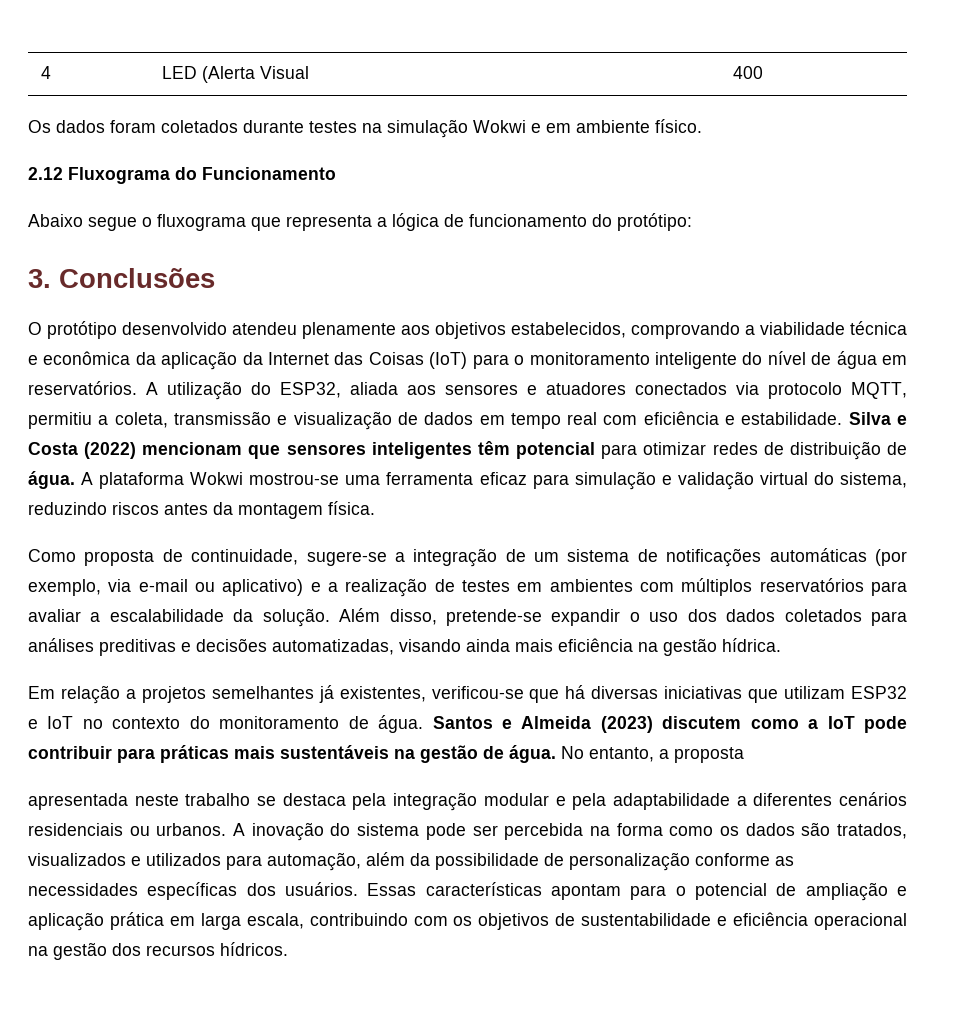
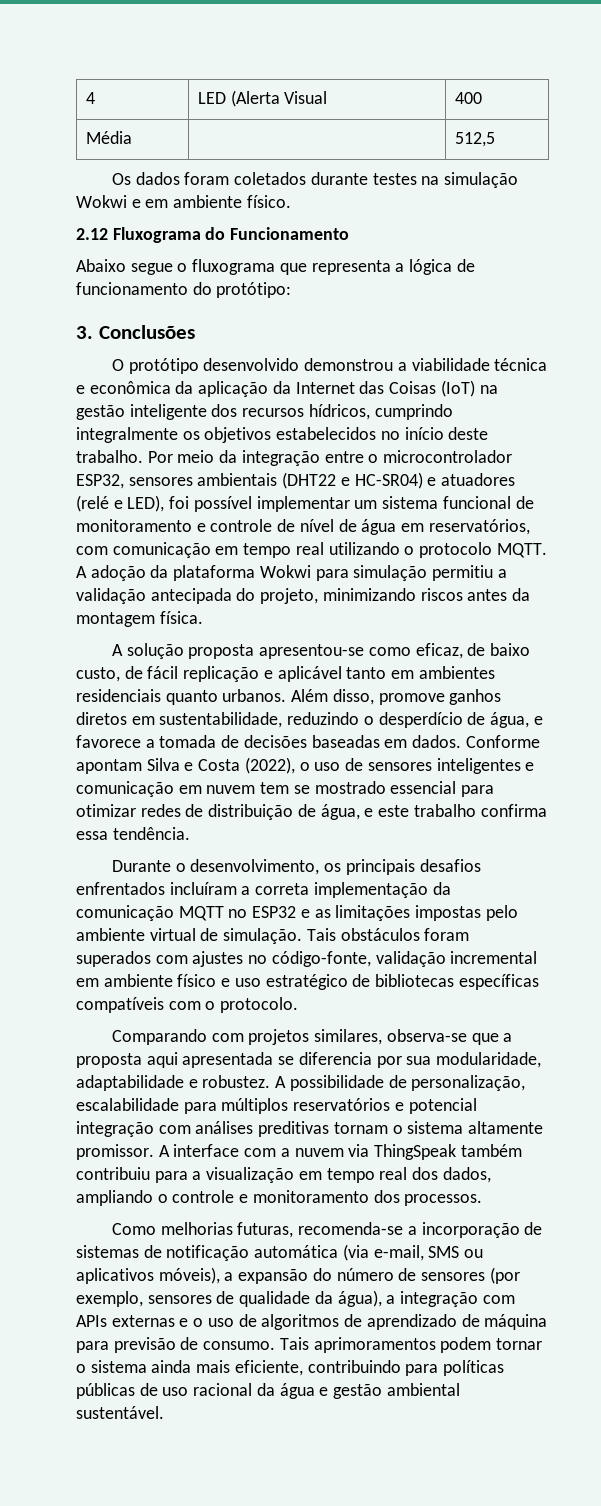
+ Média | | 512,5
- O protótipo desenvolvido atendeu plenamente aos objetivos estabelecidos, comprovando a viabilidade técnica e econômica da aplicação da Internet das Coisas (IoT) para o monitoramento inteligente do nível de água em reservatórios. A utilização do ESP32, aliada aos sensores e atuadores conectados via protocolo MQTT, permitiu a coleta, transmissão e visualização de dados em tempo real com eficiência e estabilidade. Silva e Costa (2022) mencionam que sensores inteligentes têm potencial para otimizar redes de distribuição de água. A plataforma Wokwi mostrou-se uma ferramenta eficaz para simulação e validação virtual do sistema, reduzindo riscos antes da montagem física.
- Como proposta de continuidade, sugere-se a integração de um sistema de notificações automáticas (por exemplo, via e-mail ou aplicativo) e a realização de testes em ambientes com múltiplos reservatórios para avaliar a escalabilidade da solução. Além disso, pretende-se expandir o uso dos dados coletados para análises preditivas e decisões automatizadas, visando ainda mais eficiência na gestão hídrica.
- Em relação a projetos semelhantes já existentes, verificou-se que há diversas iniciativas que utilizam ESP32 e IoT no contexto do monitoramento de água. Santos e Almeida (2023) discutem como a IoT pode contribuir para práticas mais sustentáveis na gestão de água. No entanto, a proposta
- apresentada neste trabalho se destaca pela integração modular e pela adaptabilidade a diferentes cenários residenciais ou urbanos. A inovação do sistema pode ser percebida na forma como os dados são tratados, visualizados e utilizados para automação, além da possibilidade de personalização conforme as necessidades específicas dos usuários. Essas características apontam para o potencial de ampliação e aplicação prática em larga escala, contribuindo com os objetivos de sustentabilidade e eficiência operacional na gestão dos recursos hídricos.
+ O protótipo desenvolvido demonstrou a viabilidade técnica e econômica da aplicação da Internet das Coisas (IoT) na gestão inteligente dos recursos hídricos, cumprindo integralmente os objetivos estabelecidos no início deste trabalho. Por meio da integração entre o microcontrolador ESP32, sensores ambientais (DHT22 e HC-SR04) e atuadores (relé e LED), foi possível implementar um sistema funcional de monitoramento e controle de nível de água em reservatórios, com comunicação em tempo real utilizando o protocolo MQTT. A adoção da plataforma Wokwi para simulação permitiu a validação antecipada do projeto, minimizando riscos antes da montagem física.
+ A solução proposta apresentou-se como eficaz, de baixo custo, de fácil replicação e aplicável tanto em ambientes residenciais quanto urbanos. Além disso, promove ganhos diretos em sustentabilidade, reduzindo o desperdício de água, e favorece a tomada de decisões baseadas em dados. Conforme apontam Silva e Costa (2022), o uso de sensores inteligentes e comunicação em nuvem tem se mostrado essencial para otimizar redes de distribuição de água, e este trabalho confirma essa tendência.
+ Durante o desenvolvimento, os principais desafios enfrentados incluíram a correta implementação da comunicação MQTT no ESP32 e as limitações impostas pelo ambiente virtual de simulação. Tais obstáculos foram superados com ajustes no código-fonte, validação incremental em ambiente físico e uso estratégico de bibliotecas específicas compatíveis com o protocolo.
+ Comparando com projetos similares, observa-se que a proposta aqui apresentada se diferencia por sua modularidade, adaptabilidade e robustez. A possibilidade de personalização, escalabilidade para múltiplos reservatórios e potencial integração com análises preditivas tornam o sistema altamente promissor. A interface com a nuvem via ThingSpeak também contribuiu para a visualização em tempo real dos dados, ampliando o controle e monitoramento dos processos.
+ Como melhorias futuras, recomenda-se a incorporação de sistemas de notificação automática (via e-mail, SMS ou aplicativos móveis), a expansão do número de sensores (por exemplo, sensores de qualidade da água), a integração com APIs externas e o uso de algoritmos de aprendizado de máquina para previsão de consumo. Tais aprimoramentos podem tornar o sistema ainda mais eficiente, contribuindo para políticas públicas de uso racional da água e gestão ambiental sustentável.

